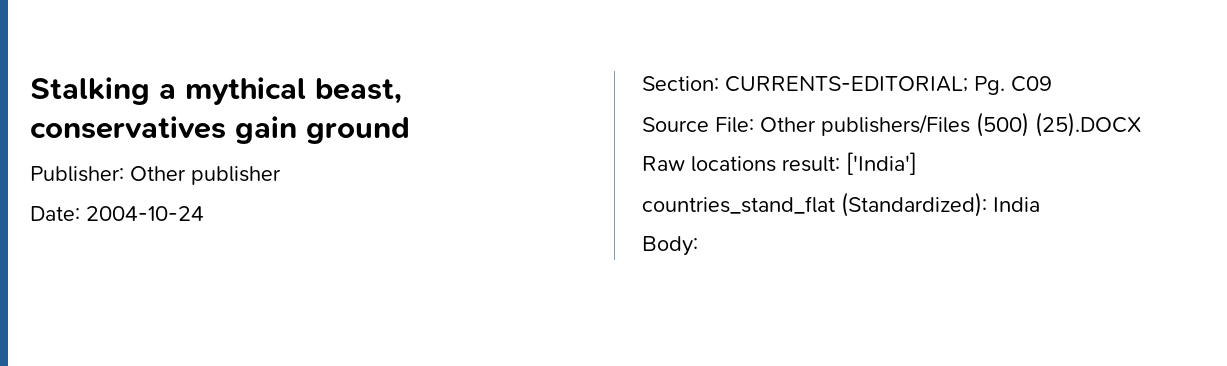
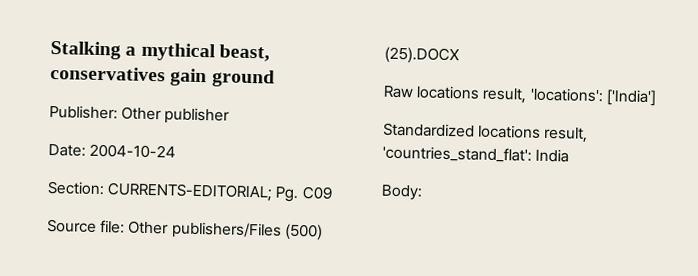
- Source File: Other publishers/Files (500) (25).DOCX
+ Source file: Other publishers/Files (500) (25).DOCX
- Raw locations result: ['India']
+ Raw locations result, 'locations': ['India']
- countries_stand_flat (Standardized): India
+ Standardized locations result, 'countries_stand_flat': India

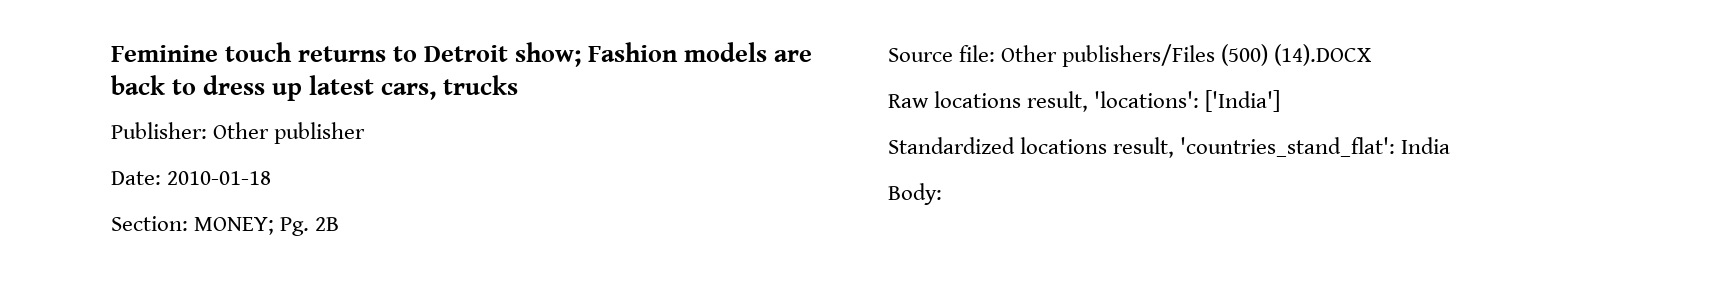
- Stalking a mythical beast, conservatives gain ground
+ Feminine touch returns to Detroit show; Fashion models are back to dress up latest cars, trucks
- Date: 2004-10-24
+ Date: 2010-01-18
- Section: CURRENTS-EDITORIAL; Pg. C09
+ Section: MONEY; Pg. 2B
- Source file: Other publishers/Files (500) (25).DOCX
+ Source file: Other publishers/Files (500) (14).DOCX

